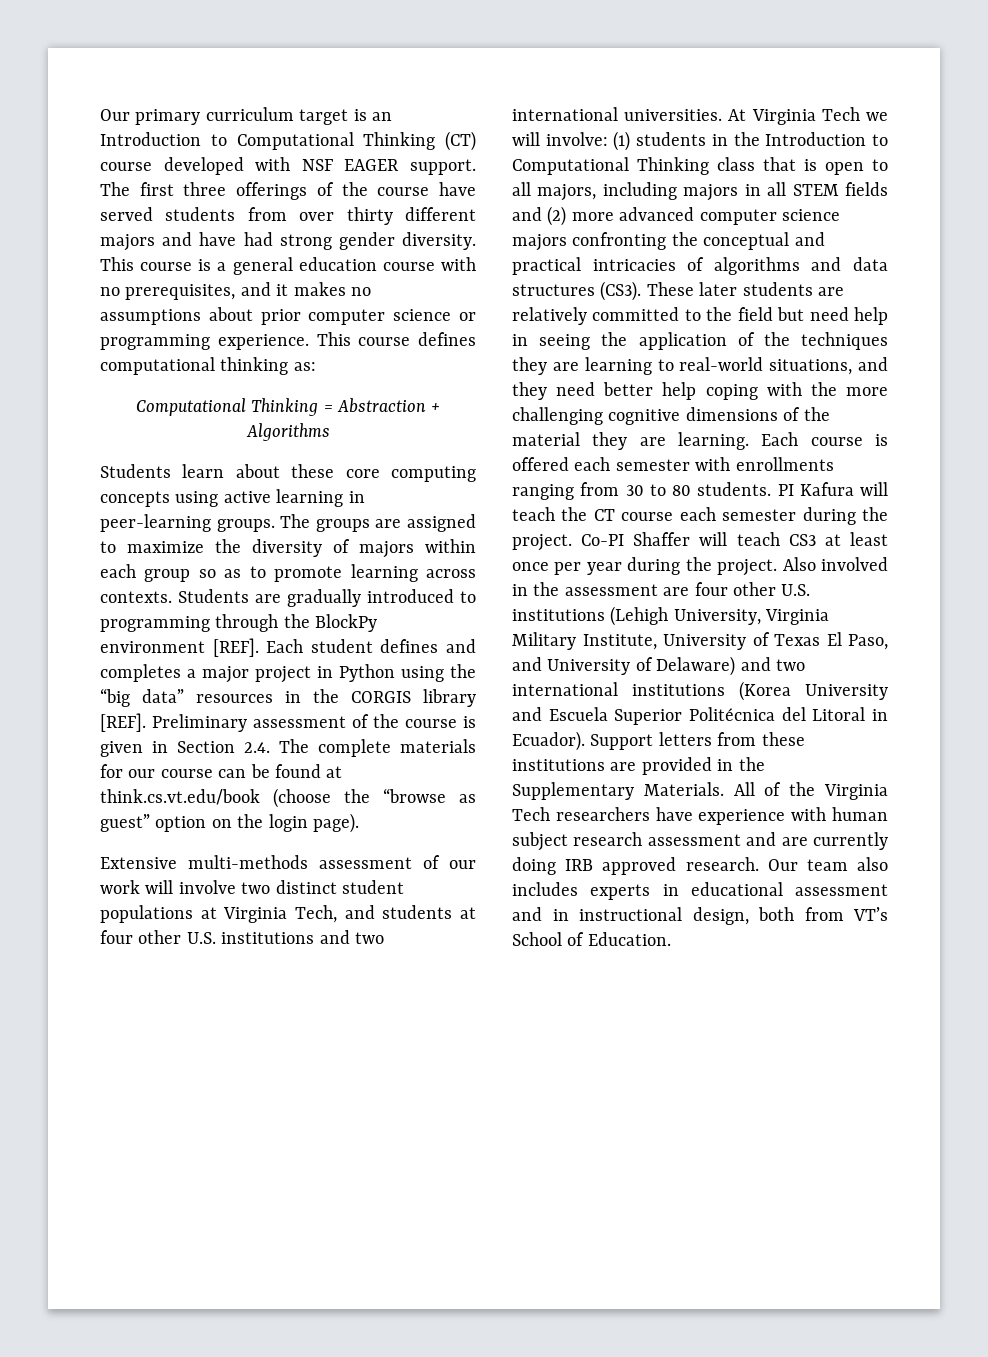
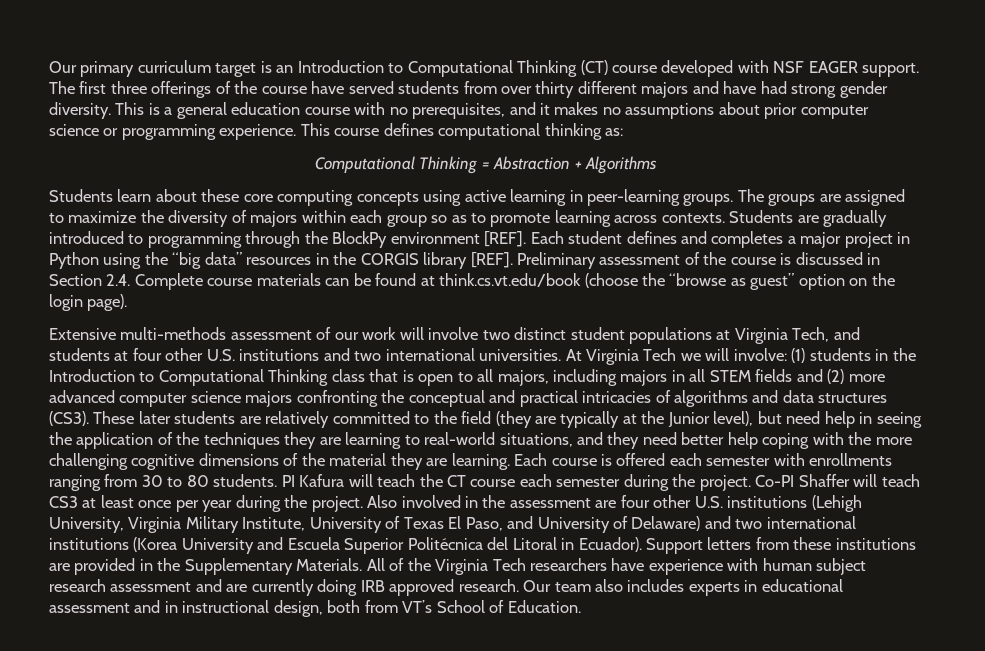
- This course is a general education course with no prerequisites, and it makes no assumptions about prior computer science or programming experience.
+ This is a general education course with no prerequisites, and it makes no assumptions about prior computer science or programming experience.
- Preliminary assessment of the course is given in Section 2.4. The complete materials for our course can be found at think.cs.vt.edu/book (choose the “browse as guest” option on the login page).
+ Preliminary assessment of the course is discussed in Section 2.4. Complete course materials can be found at think.cs.vt.edu/book (choose the “browse as guest” option on the login page).
- These later students are relatively committed to the field but need help in seeing the application of the techniques they are learning to real-world situations, and they need better help coping with the more challenging cognitive dimensions of the material they are learning.
+ These later students are relatively committed to the field (they are typically at the Junior level), but need help in seeing the application of the techniques they are learning to real-world situations, and they need better help coping with the more challenging cognitive dimensions of the material they are learning.

